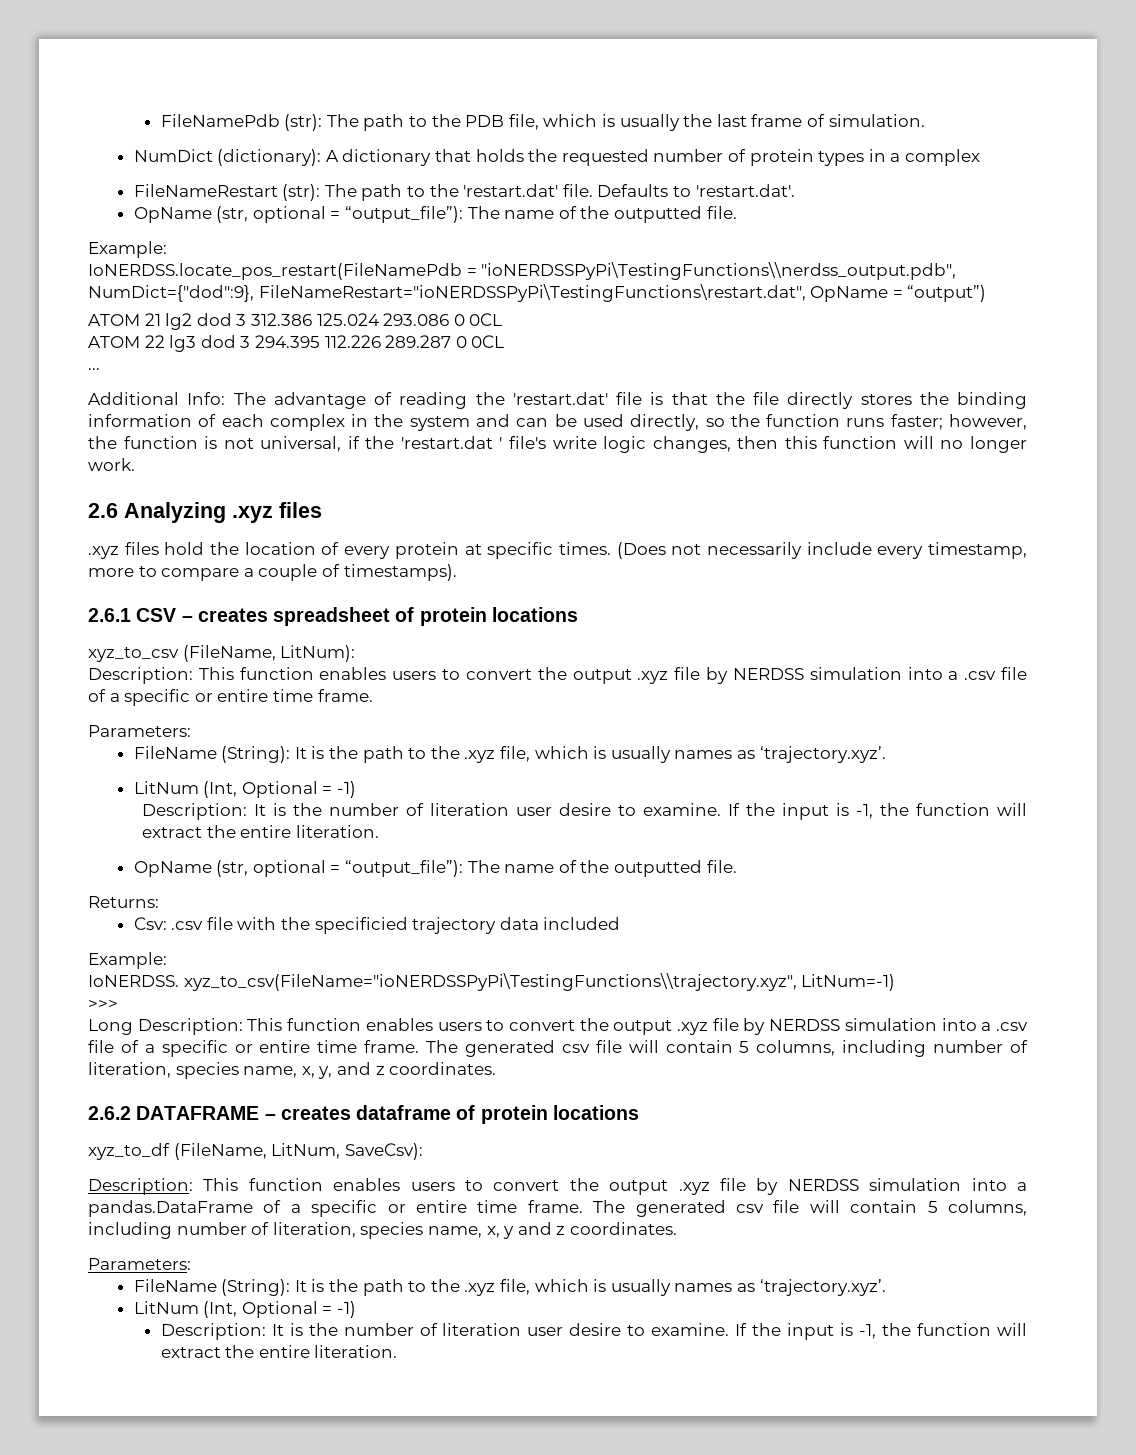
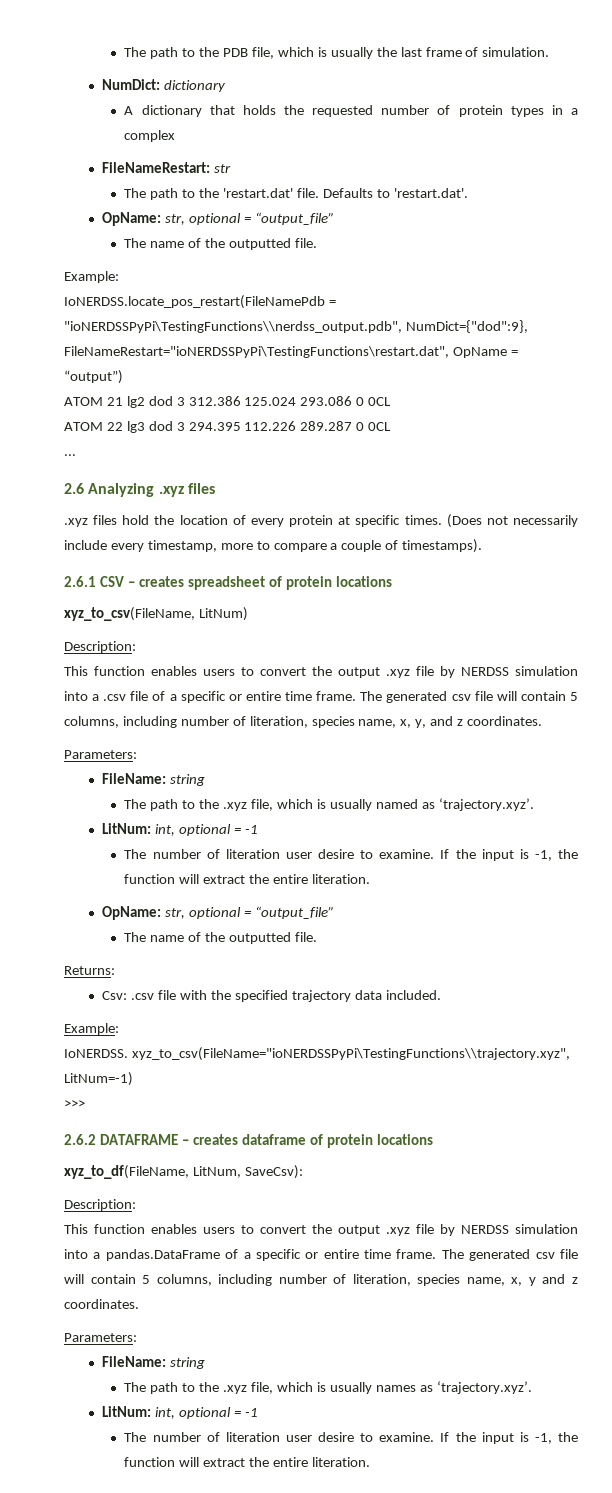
- FileNamePdb (str): The path to the PDB file, which is usually the last frame of simulation.
+ The path to the PDB file, which is usually the last frame of simulation.
- NumDict (dictionary): A dictionary that holds the requested number of protein types in a complex
+ NumDict: dictionary
+ A dictionary that holds the requested number of protein types in a complex
- FileNameRestart (str): The path to the 'restart.dat' file.
+ FileNameRestart: str
+ The path to the 'restart.dat' file.
  Defaults to 'restart.dat'.
- OpName (str, optional = “output_file”): The name of the outputted file.
+ OpName: str, optional = “output_file”
+ The name of the outputted file.
- Additional Info: The advantage of reading the 'restart.dat' file is that the file directly stores the binding information of each complex in the system and can be used directly, so the function runs faster; however, the function is not universal, if the 'restart.dat ' file's write logic changes, then this function will no longer work.
- xyz_to_csv (FileName, LitNum):
- Description: This function enables users to convert the output .xyz file by NERDSS simulation into a .csv file of a specific or entire time frame.
- Parameters:
- FileName (String): It is the path to the .xyz file, which is usually names as ‘trajectory.xyz’.
- LitNum (Int, Optional = -1)
- Description: It is the number of literation user desire to examine. If the input is -1, the function will extract the entire literation.
- OpName (str, optional = “output_file”): The name of the outputted file.
- Returns:
- Csv: .csv file with the specificied trajectory data included
- Example:
- IoNERDSS. xyz_to_csv(FileName="ioNERDSSPyPi\TestingFunctions\\trajectory.xyz", LitNum=-1)
- >>>
- Long Description: This function enables users to convert the output .xyz file by NERDSS simulation into a .csv file of a specific or entire time frame.
+ xyz_to_csv(FileName, LitNum)
+ Description:
+ This function enables users to convert the output .xyz file by NERDSS simulation into a .csv file of a specific or entire time frame.
  The generated csv file will contain 5 columns, including number of literation, species name, x, y, and z coordinates.
+ Parameters:
+ FileName: string
+ The path to the .xyz file, which is usually named as ‘trajectory.xyz’.
+ LitNum: int, optional = -1
+ The number of literation user desire to examine. If the input is -1, the function will extract the entire literation.
+ OpName: str, optional = “output_file”
+ The name of the outputted file.
+ Returns:
+ Csv: .csv file with the specified trajectory data included.
+ Example:
+ IoNERDSS. xyz_to_csv(FileName="ioNERDSSPyPi\TestingFunctions\\trajectory.xyz", LitNum=-1)
+ >>>
- xyz_to_df (FileName, LitNum, SaveCsv):
- Description: This function enables users to convert the output .xyz file by NERDSS simulation into a pandas.DataFrame of a specific or entire time frame.
+ xyz_to_df(FileName, LitNum, SaveCsv):
+ Description:
+ This function enables users to convert the output .xyz file by NERDSS simulation into a pandas.DataFrame of a specific or entire time frame.
  The generated csv file will contain 5 columns, including number of literation, species name, x, y and z coordinates.
  Parameters:
- FileName (String): It is the path to the .xyz file, which is usually names as ‘trajectory.xyz’.
- LitNum (Int, Optional = -1)
- Description: It is the number of literation user desire to examine.
+ FileName: string
+ The path to the .xyz file, which is usually names as ‘trajectory.xyz’.
+ LitNum: int, optional = -1
+ The number of literation user desire to examine.

